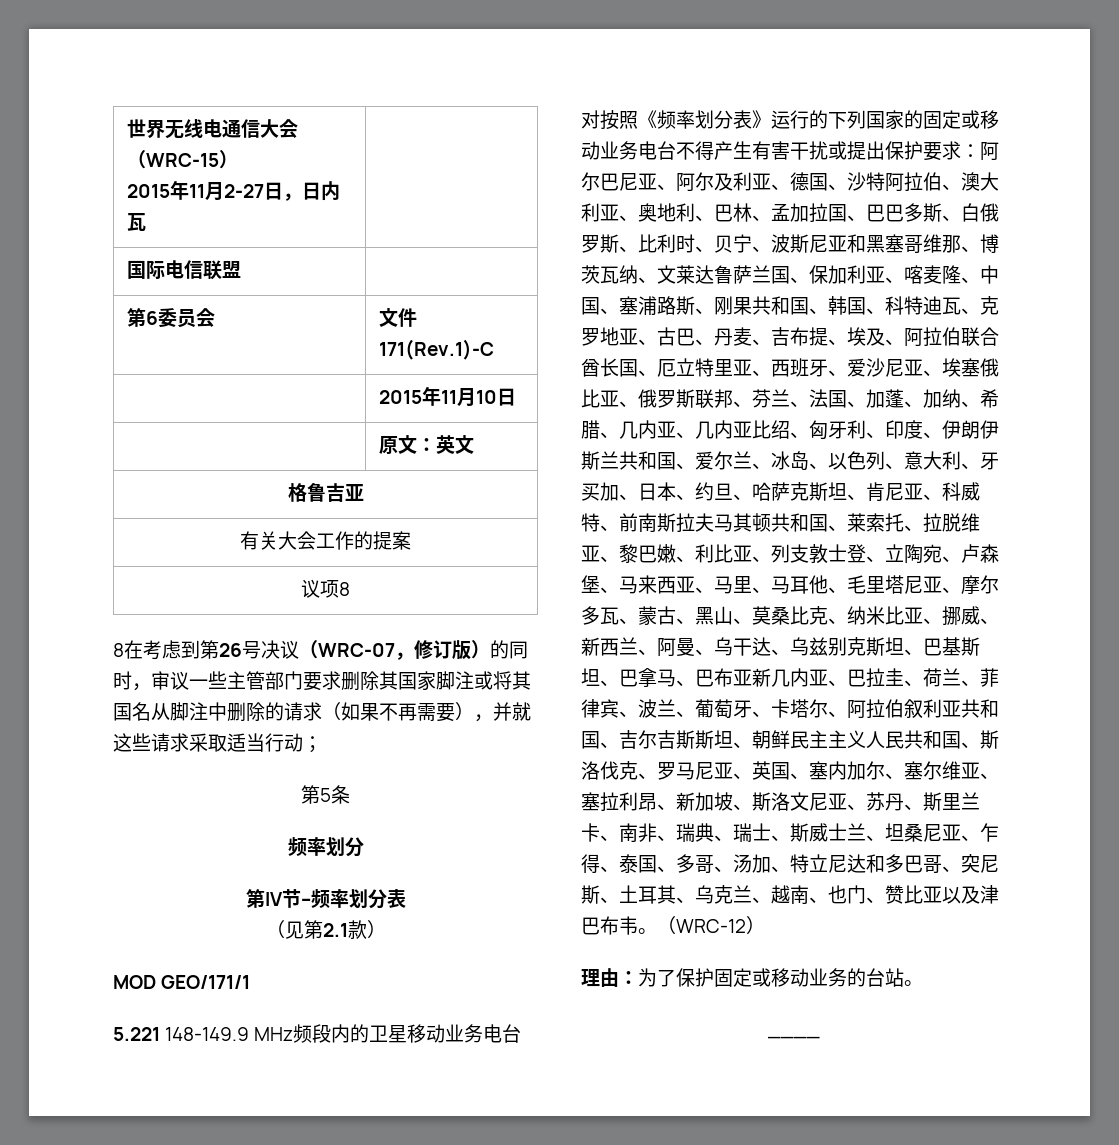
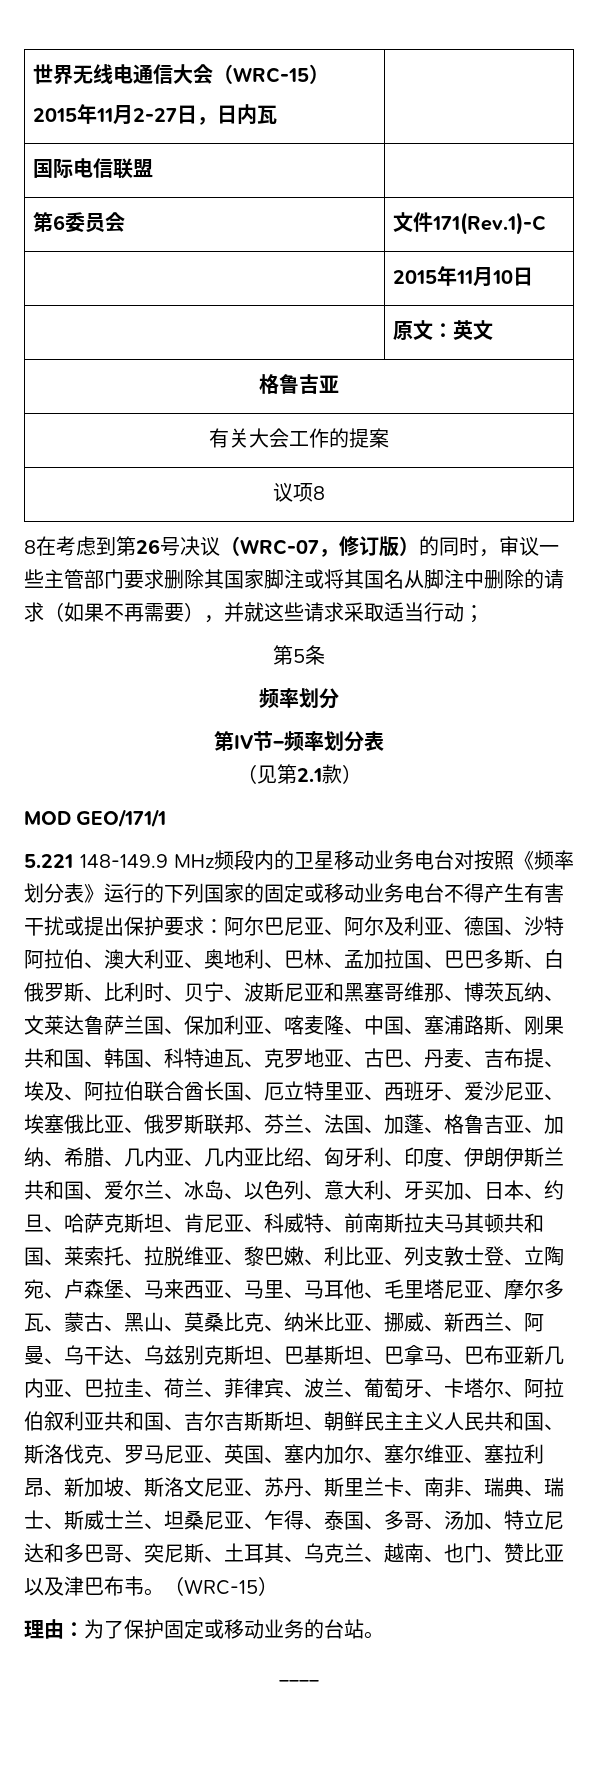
- 阿尔巴尼亚、阿尔及利亚、德国、沙特阿拉伯、澳大利亚、奥地利、巴林、孟加拉国、巴巴多斯、白俄罗斯、比利时、贝宁、波斯尼亚和黑塞哥维那、博茨瓦纳、文莱达鲁萨兰国、保加利亚、喀麦隆、中国、塞浦路斯、刚果共和国、韩国、科特迪瓦、克罗地亚、古巴、丹麦、吉布提、埃及、阿拉伯联合酋长国、厄立特里亚、西班牙、爱沙尼亚、埃塞俄比亚、俄罗斯联邦、芬兰、法国、加蓬、加纳、希腊、几内亚、几内亚比绍、匈牙利、印度、伊朗伊斯兰共和国、爱尔兰、冰岛、以色列、意大利、牙买加、日本、约旦、哈萨克斯坦、肯尼亚、科威特、前南斯拉夫马其顿共和国、莱索托、拉脱维亚、黎巴嫩、利比亚、列支敦士登、立陶宛、卢森堡、马来西亚、马里、马耳他、毛里塔尼亚、摩尔多瓦、蒙古、黑山、莫桑比克、纳米比亚、挪威、新西兰、阿曼、乌干达、乌兹别克斯坦、巴基斯坦、巴拿马、巴布亚新几内亚、巴拉圭、荷兰、菲律宾、波兰、葡萄牙、卡塔尔、阿拉伯叙利亚共和国、吉尔吉斯斯坦、朝鲜民主主义人民共和国、斯洛伐克、罗马尼亚、英国、塞内加尔、塞尔维亚、塞拉利昂、新加坡、斯洛文尼亚、苏丹、斯里兰卡、南非、瑞典、瑞士、斯威士兰、坦桑尼亚、乍得、泰国、多哥、汤加、特立尼达和多巴哥、突尼斯、土耳其、乌克兰、越南、也门、赞比亚以及津巴布韦。（WRC-12）
+ 阿尔巴尼亚、阿尔及利亚、德国、沙特阿拉伯、澳大利亚、奥地利、巴林、孟加拉国、巴巴多斯、白俄罗斯、比利时、贝宁、波斯尼亚和黑塞哥维那、博茨瓦纳、文莱达鲁萨兰国、保加利亚、喀麦隆、中国、塞浦路斯、刚果共和国、韩国、科特迪瓦、克罗地亚、古巴、丹麦、吉布提、埃及、阿拉伯联合酋长国、厄立特里亚、西班牙、爱沙尼亚、埃塞俄比亚、俄罗斯联邦、芬兰、法国、加蓬、格鲁吉亚、加纳、希腊、几内亚、几内亚比绍、匈牙利、印度、伊朗伊斯兰共和国、爱尔兰、冰岛、以色列、意大利、牙买加、日本、约旦、哈萨克斯坦、肯尼亚、科威特、前南斯拉夫马其顿共和国、莱索托、拉脱维亚、黎巴嫩、利比亚、列支敦士登、立陶宛、卢森堡、马来西亚、马里、马耳他、毛里塔尼亚、摩尔多瓦、蒙古、黑山、莫桑比克、纳米比亚、挪威、新西兰、阿曼、乌干达、乌兹别克斯坦、巴基斯坦、巴拿马、巴布亚新几内亚、巴拉圭、荷兰、菲律宾、波兰、葡萄牙、卡塔尔、阿拉伯叙利亚共和国、吉尔吉斯斯坦、朝鲜民主主义人民共和国、斯洛伐克、罗马尼亚、英国、塞内加尔、塞尔维亚、塞拉利昂、新加坡、斯洛文尼亚、苏丹、斯里兰卡、南非、瑞典、瑞士、斯威士兰、坦桑尼亚、乍得、泰国、多哥、汤加、特立尼达和多巴哥、突尼斯、土耳其、乌克兰、越南、也门、赞比亚以及津巴布韦。（WRC-15）

